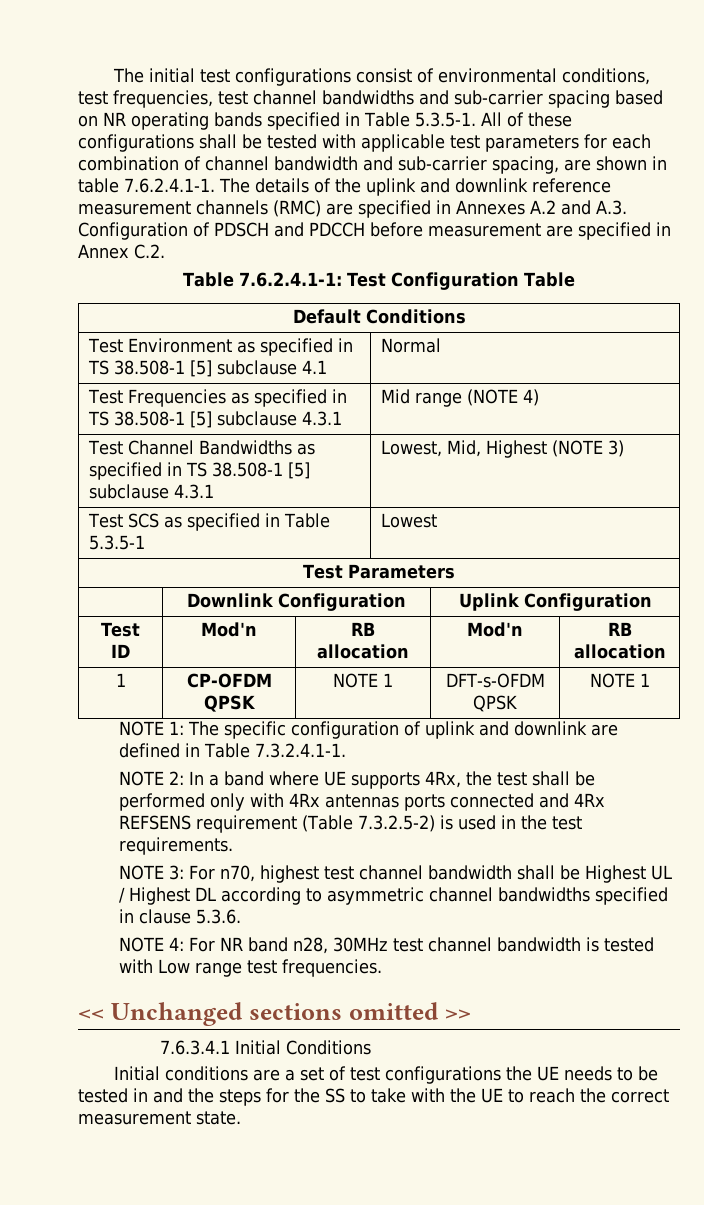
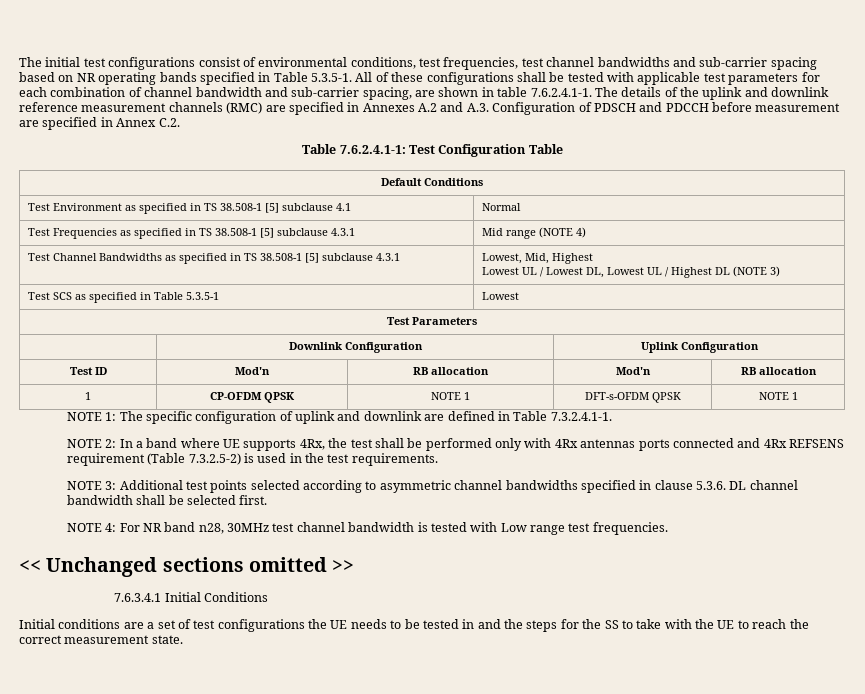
- Test Channel Bandwidths as specified in TS 38.508-1 [5] subclause 4.3.1 | Lowest, Mid, Highest (NOTE 3)
+ Test Channel Bandwidths as specified in TS 38.508-1 [5] subclause 4.3.1 | Lowest, Mid, Highest
+ Lowest UL / Lowest DL, Lowest UL / Highest DL (NOTE 3)
- NOTE 3: For n70, highest test channel bandwidth shall be Highest UL / Highest DL according to asymmetric channel bandwidths specified in clause 5.3.6.
+ NOTE 3: Additional test points selected according to asymmetric channel bandwidths specified in clause 5.3.6. DL channel bandwidth shall be selected first.

